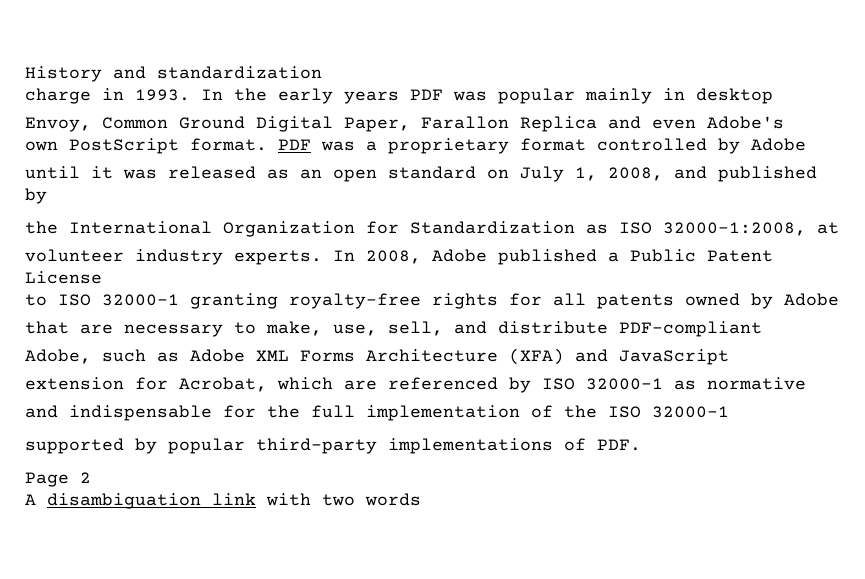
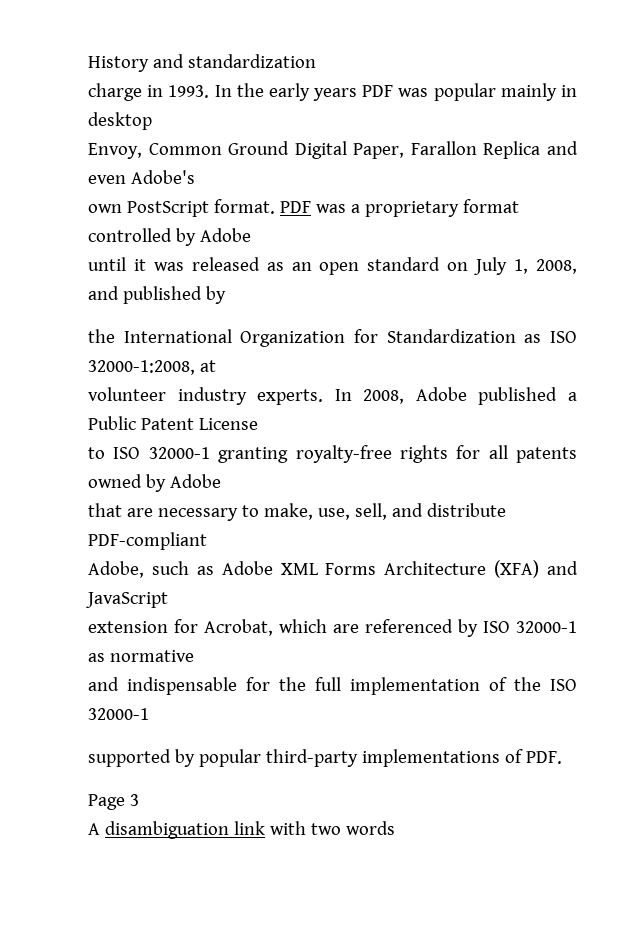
- Page 2
+ Page 3

